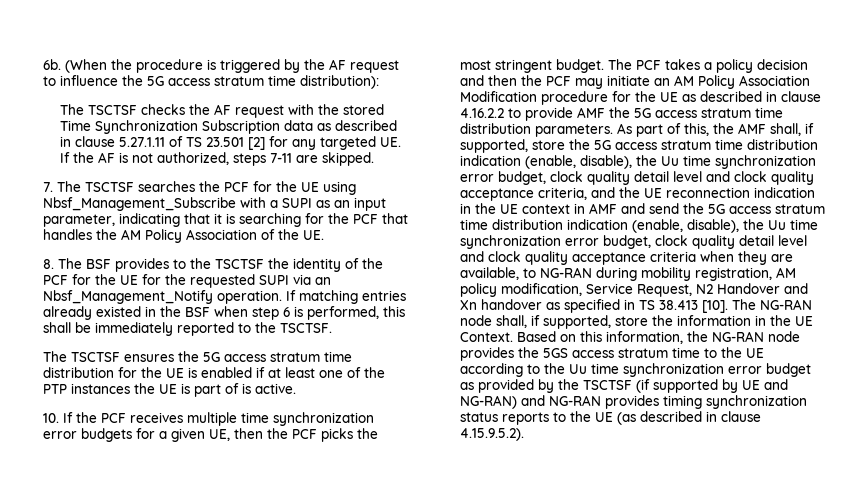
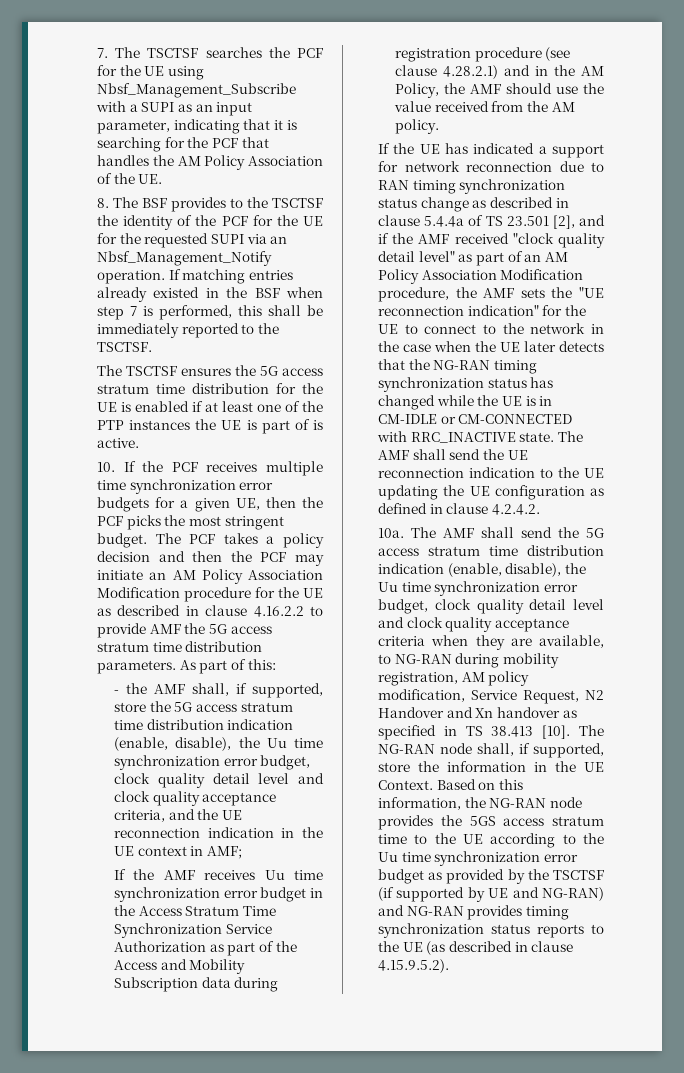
- 6b. (When the procedure is triggered by the AF request to influence the 5G access stratum time distribution):
- The TSCTSF checks the AF request with the stored Time Synchronization Subscription data as described in clause 5.27.1.11 of TS 23.501 [2] for any targeted UE. If the AF is not authorized, steps 7-11 are skipped.
- If matching entries already existed in the BSF when step 6 is performed, this shall be immediately reported to the TSCTSF.
+ If matching entries already existed in the BSF when step 7 is performed, this shall be immediately reported to the TSCTSF.
- As part of this, the AMF shall, if supported, store the 5G access stratum time distribution indication (enable, disable), the Uu time synchronization error budget, clock quality detail level and clock quality acceptance criteria, and the UE reconnection indication in the UE context in AMF and send the 5G access stratum time distribution indication (enable, disable), the Uu time synchronization error budget, clock quality detail level and clock quality acceptance criteria when they are available, to NG-RAN during mobility registration, AM policy modification, Service Request, N2 Handover and Xn handover as specified in TS 38.413 [10].
+ As part of this:
+ - the AMF shall, if supported, store the 5G access stratum time distribution indication (enable, disable), the Uu time synchronization error budget, clock quality detail level and clock quality acceptance criteria, and the UE reconnection indication in the UE context in AMF;
+ If the AMF receives Uu time synchronization error budget in the Access Stratum Time Synchronization Service Authorization as part of the Access and Mobility Subscription data during registration procedure (see clause 4.28.2.1) and in the AM Policy, the AMF should use the value received from the AM policy.
+ If the UE has indicated a support for network reconnection due to RAN timing synchronization status change as described in clause 5.4.4a of TS 23.501 [2], and if the AMF received "clock quality detail level" as part of an AM Policy Association Modification procedure, the AMF sets the "UE reconnection indication" for the UE to connect to the network in the case when the UE later detects that the NG-RAN timing synchronization status has changed while the UE is in CM-IDLE or CM-CONNECTED with RRC_INACTIVE state. The AMF shall send the UE reconnection indication to the UE updating the UE configuration as defined in clause 4.2.4.2.
+ 10a. The AMF shall send the 5G access stratum time distribution indication (enable, disable), the Uu time synchronization error budget, clock quality detail level and clock quality acceptance criteria when they are available, to NG-RAN during mobility registration, AM policy modification, Service Request, N2 Handover and Xn handover as specified in TS 38.413 [10].

